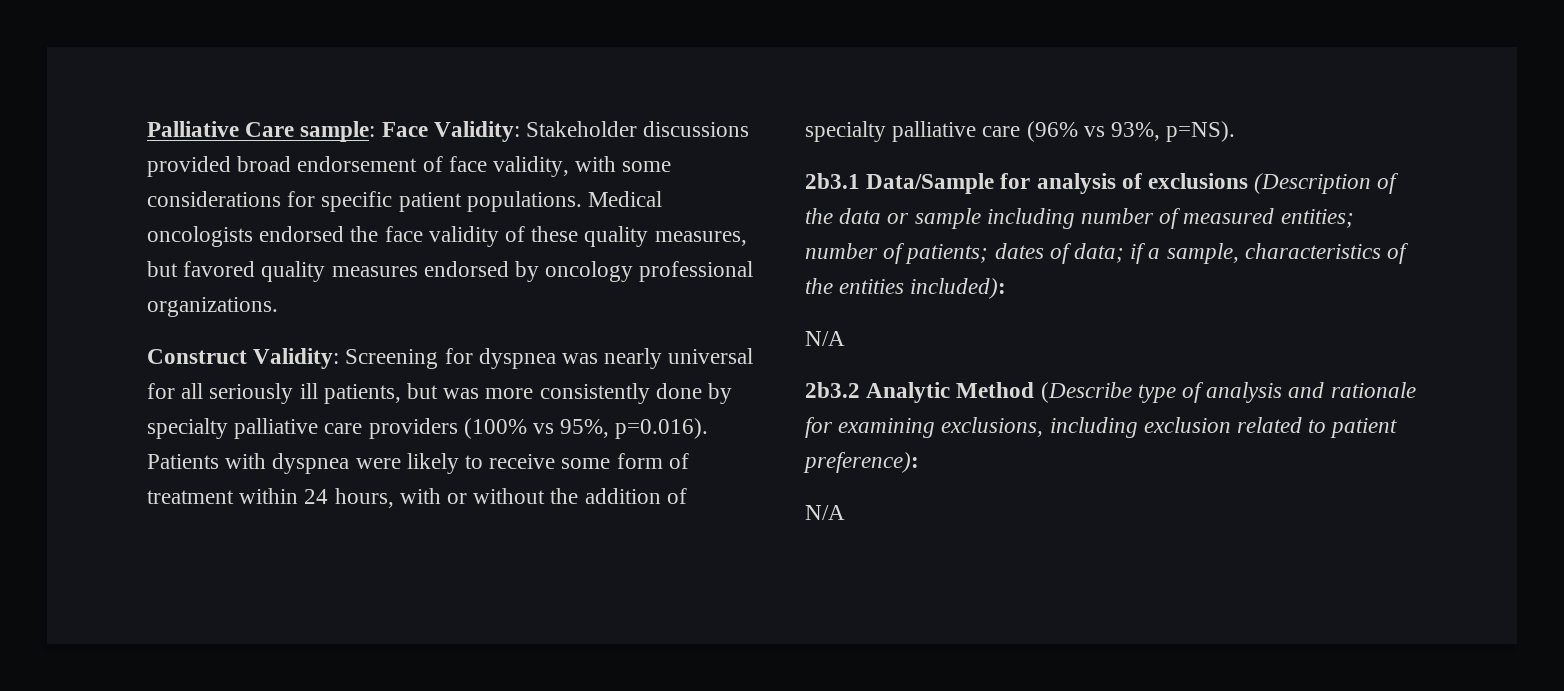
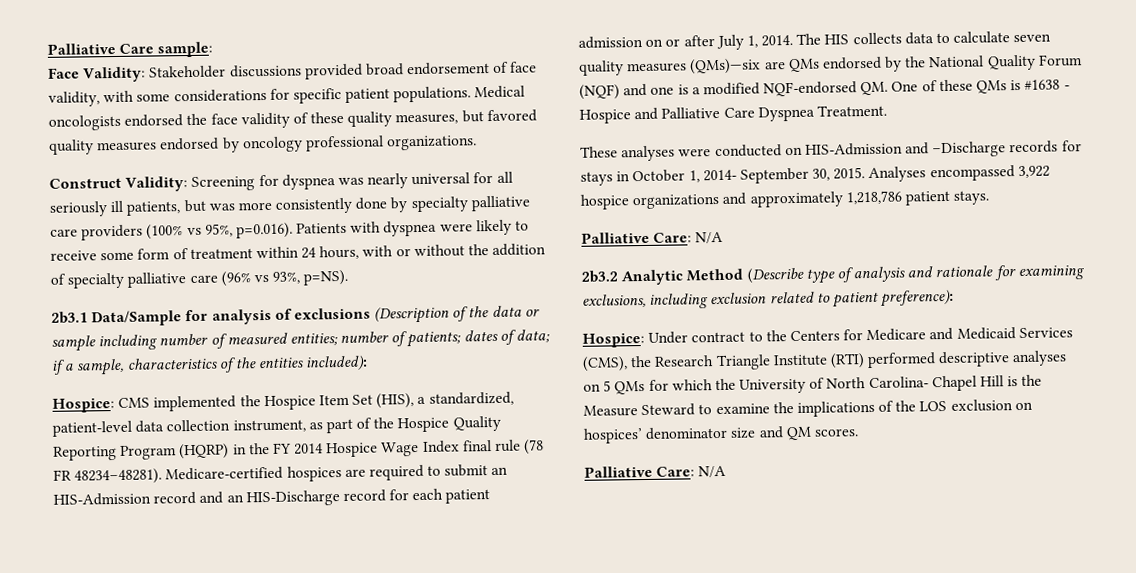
- Palliative Care sample: Face Validity: Stakeholder discussions provided broad endorsement of face validity, with some considerations for specific patient populations.
+ Palliative Care sample:
+ Face Validity: Stakeholder discussions provided broad endorsement of face validity, with some considerations for specific patient populations.
  2b3.1 Data/Sample for analysis of exclusions (Description of the data or sample including number of measured entities; number of patients; dates of data; if a sample, characteristics of the entities included):
- N/A
+ Hospice: CMS implemented the Hospice Item Set (HIS), a standardized, patient-level data collection instrument, as part of the Hospice Quality Reporting Program (HQRP) in the FY 2014 Hospice Wage Index final rule (78 FR 48234–48281). Medicare-certified hospices are required to submit an HIS-Admission record and an HIS-Discharge record for each patient admission on or after July 1, 2014. The HIS collects data to calculate seven quality measures (QMs)—six are QMs endorsed by the National Quality Forum (NQF) and one is a modified NQF-endorsed QM. One of these QMs is #1638 - Hospice and Palliative Care Dyspnea Treatment.
+ These analyses were conducted on HIS-Admission and –Discharge records for stays in October 1, 2014- September 30, 2015. Analyses encompassed 3,922 hospice organizations and approximately 1,218,786 patient stays.
+ Palliative Care: N/A
  2b3.2 Analytic Method (Describe type of analysis and rationale for examining exclusions, including exclusion related to patient preference):
- N/A
+ Hospice: Under contract to the Centers for Medicare and Medicaid Services (CMS), the Research Triangle Institute (RTI) performed descriptive analyses on 5 QMs for which the University of North Carolina- Chapel Hill is the Measure Steward to examine the implications of the LOS exclusion on hospices’ denominator size and QM scores.
+ Palliative Care: N/A

